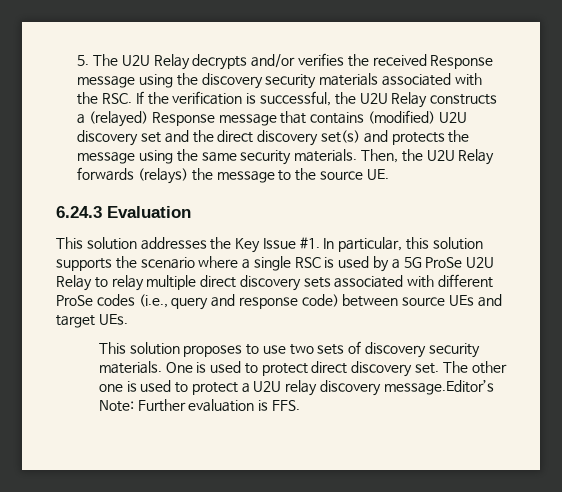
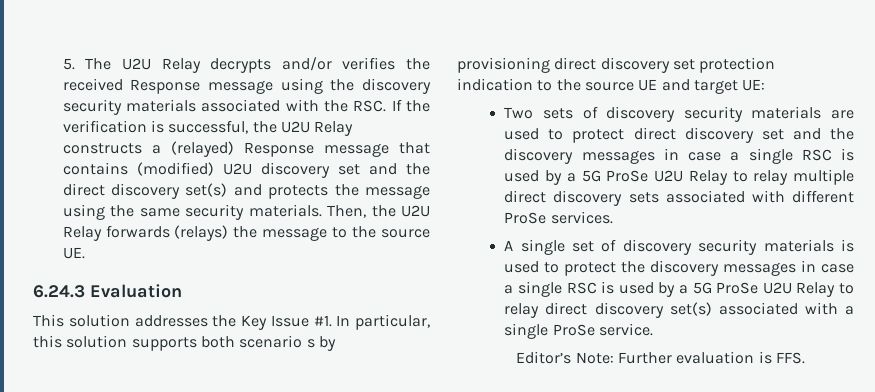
- In particular, this solution supports the scenario where a single RSC is used by a 5G ProSe U2U Relay to relay multiple direct discovery sets associated with different ProSe codes (i.e., query and response code) between source UEs and target UEs.
- This solution proposes to use two sets of discovery security materials. One is used to protect direct discovery set. The other one is used to protect a U2U relay discovery message.Editor’s Note: Further evaluation is FFS.
+ In particular, this solution supports both scenario s by provisioning direct discovery set protection indication to the source UE and target UE:
+ Two sets of discovery security materials are used to protect direct discovery set and the discovery messages in case a single RSC is used by a 5G ProSe U2U Relay to relay multiple direct discovery sets associated with different ProSe services.
+ A single set of discovery security materials is used to protect the discovery messages in case a single RSC is used by a 5G ProSe U2U Relay to relay direct discovery set(s) associated with a single ProSe service.
+ Editor’s Note: Further evaluation is FFS.

